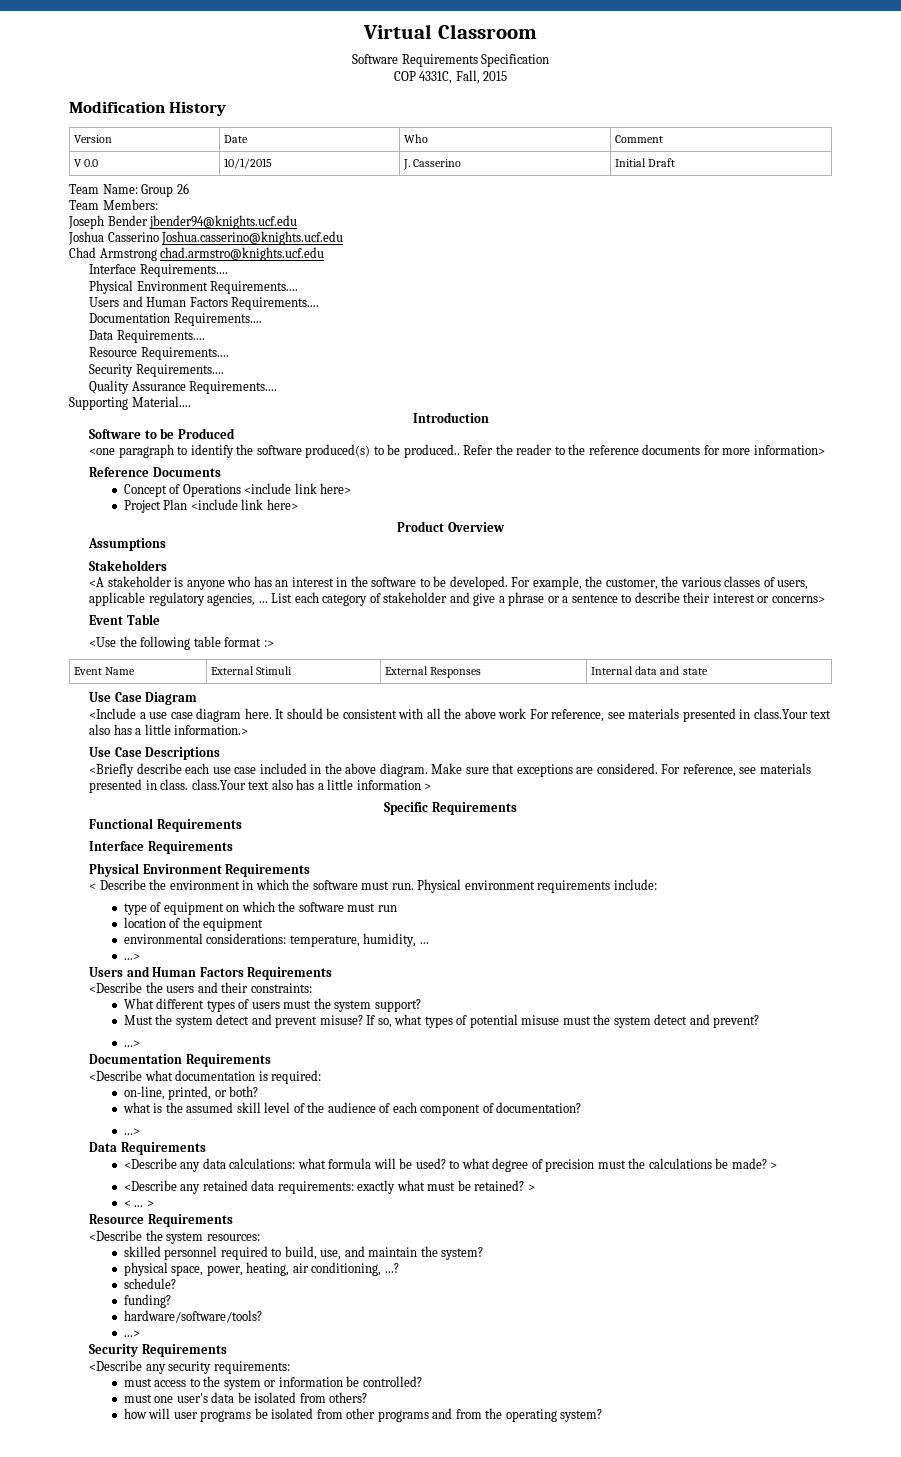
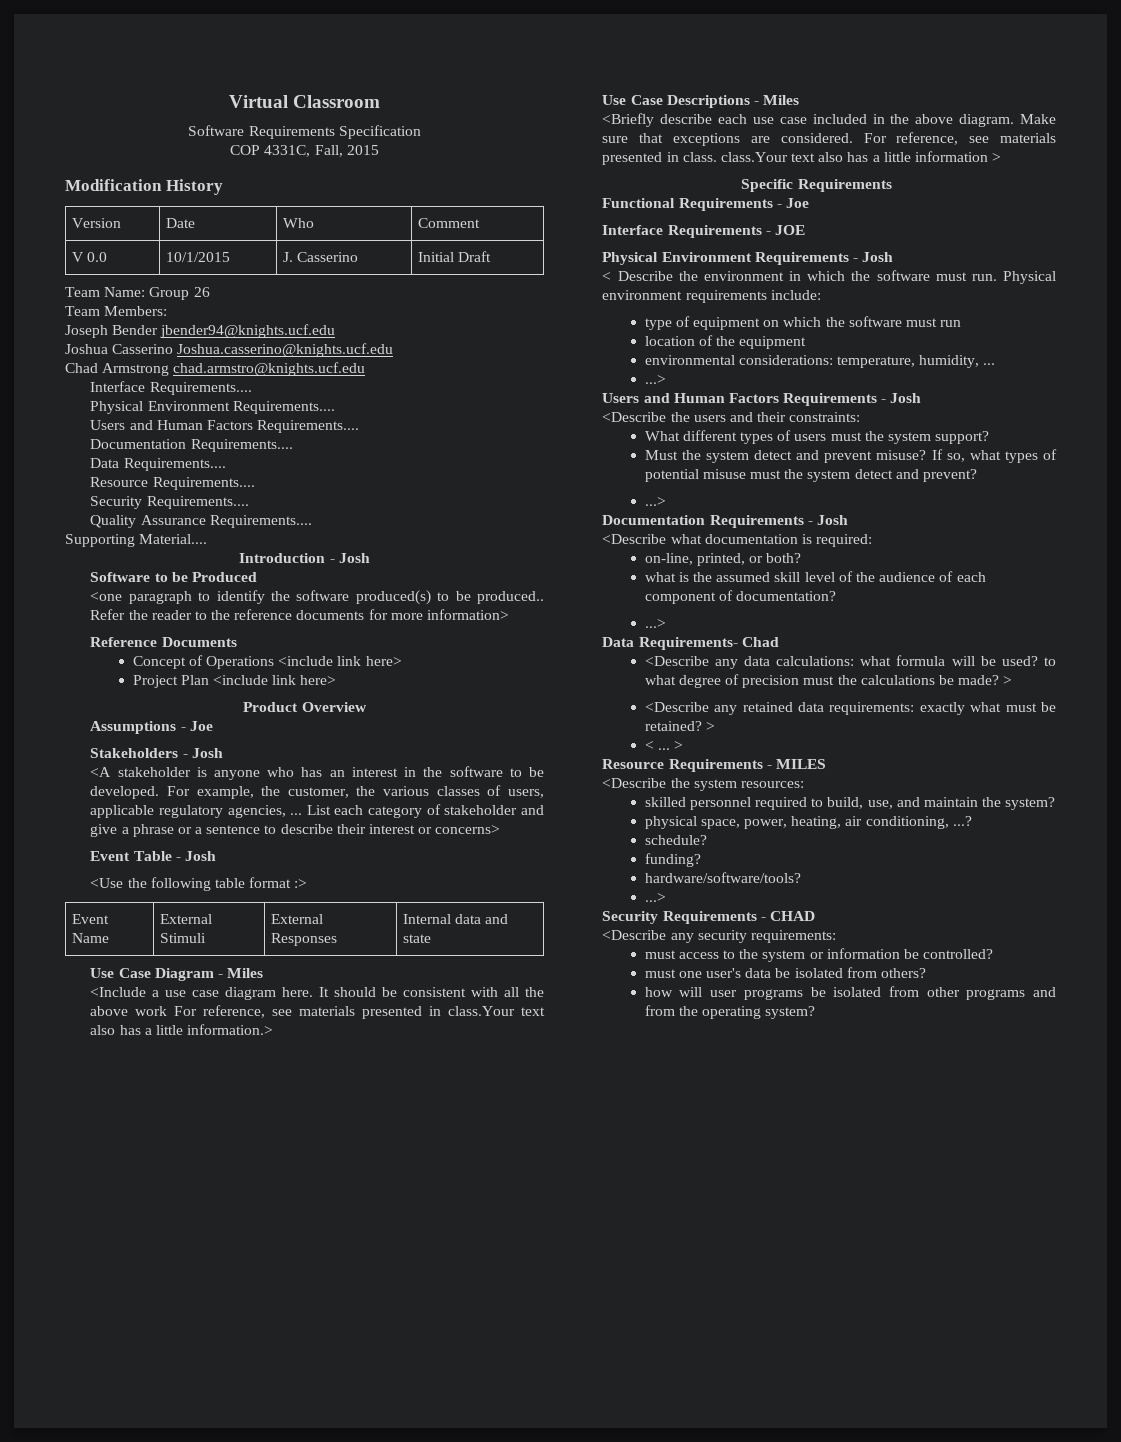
- Introduction
+ Introduction - Josh
- Assumptions
+ Assumptions - Joe
- Stakeholders
+ Stakeholders - Josh
- Event Table
+ Event Table - Josh
- Use Case Diagram
+ Use Case Diagram - Miles
- Use Case Descriptions
+ Use Case Descriptions - Miles
- Functional Requirements
+ Functional Requirements - Joe
- Interface Requirements
+ Interface Requirements - JOE
- Physical Environment Requirements
+ Physical Environment Requirements - Josh
- Users and Human Factors Requirements
+ Users and Human Factors Requirements - Josh
- Documentation Requirements
+ Documentation Requirements - Josh
- Data Requirements
+ Data Requirements- Chad
- Resource Requirements
+ Resource Requirements - MILES
- Security Requirements
+ Security Requirements - CHAD

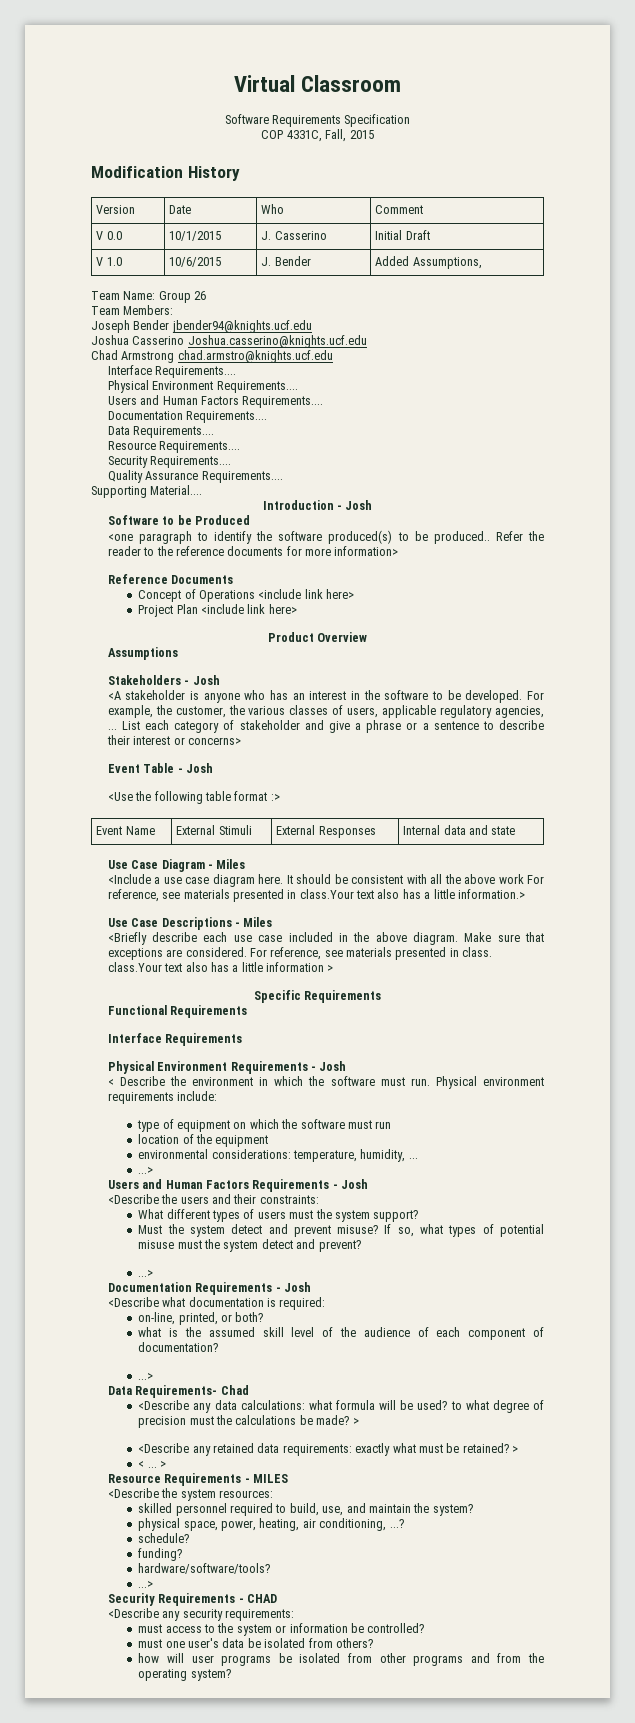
+ V 1.0 | 10/6/2015 | J. Bender | Added Assumptions,
- Assumptions - Joe
+ Assumptions
- Functional Requirements - Joe
+ Functional Requirements
- Interface Requirements - JOE
+ Interface Requirements

